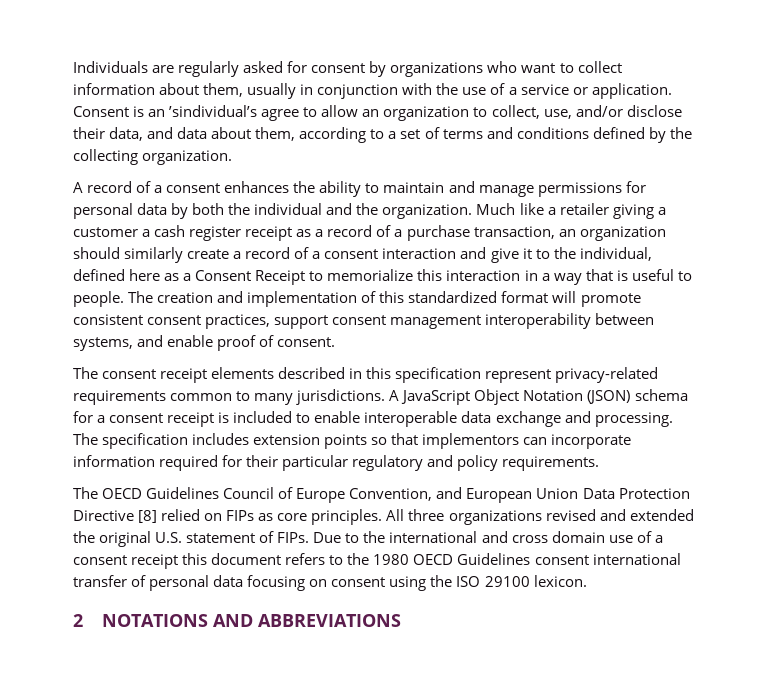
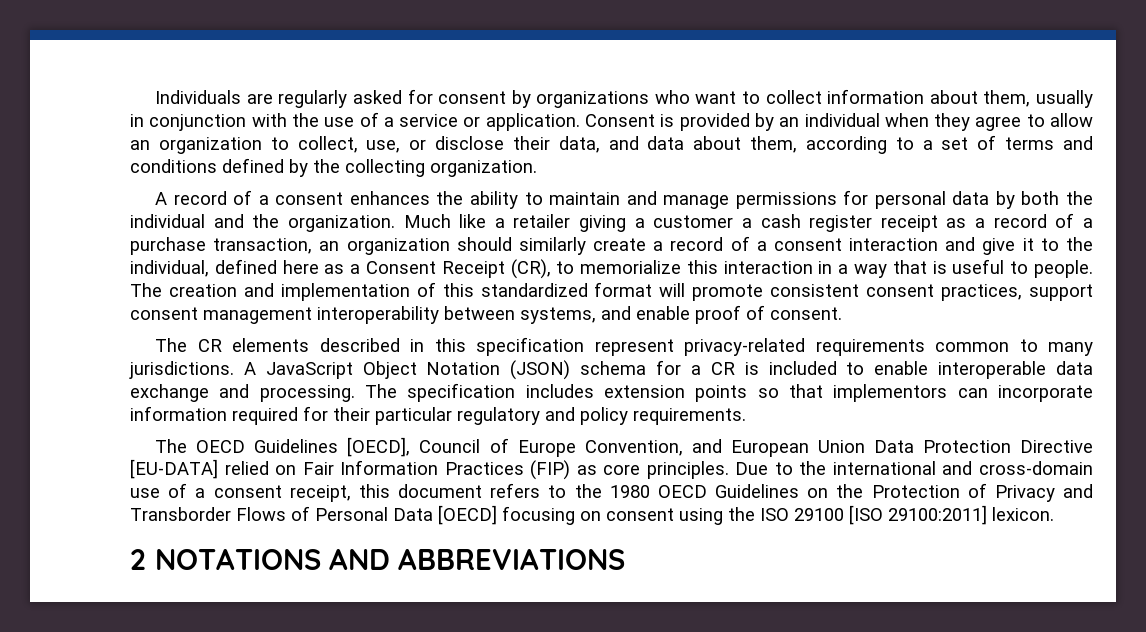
- Consent is an ’sindividual’s agree to allow an organization to collect, use, and/or disclose their data, and data about them, according to a set of terms and conditions defined by the collecting organization.
+ Consent is provided by an individual when they agree to allow an organization to collect, use, or disclose their data, and data about them, according to a set of terms and conditions defined by the collecting organization.
- Much like a retailer giving a customer a cash register receipt as a record of a purchase transaction, an organization should similarly create a record of a consent interaction and give it to the individual, defined here as a Consent Receipt to memorialize this interaction in a way that is useful to people.
+ Much like a retailer giving a customer a cash register receipt as a record of a purchase transaction, an organization should similarly create a record of a consent interaction and give it to the individual, defined here as a Consent Receipt (CR), to memorialize this interaction in a way that is useful to people.
- The consent receipt elements described in this specification represent privacy-related requirements common to many jurisdictions.
+ The CR elements described in this specification represent privacy-related requirements common to many jurisdictions.
- A JavaScript Object Notation (JSON) schema for a consent receipt is included to enable interoperable data exchange and processing.
+ A JavaScript Object Notation (JSON) schema for a CR is included to enable interoperable data exchange and processing.
- The OECD Guidelines Council of Europe Convention, and European Union Data Protection Directive [8] relied on FIPs as core principles. All three organizations revised and extended the original U.S. statement of FIPs.
+ The OECD Guidelines [OECD], Council of Europe Convention, and European Union Data Protection Directive [EU-DATA] relied on Fair Information Practices (FIP) as core principles.
- Due to the international and cross domain use of a consent receipt this document refers to the 1980 OECD Guidelines consent international transfer of personal data focusing on consent using the ISO 29100 lexicon.
+ Due to the international and cross-domain use of a consent receipt, this document refers to the 1980 OECD Guidelines on the Protection of Privacy and Transborder Flows of Personal Data [OECD] focusing on consent using the ISO 29100 [ISO 29100:2011] lexicon.

